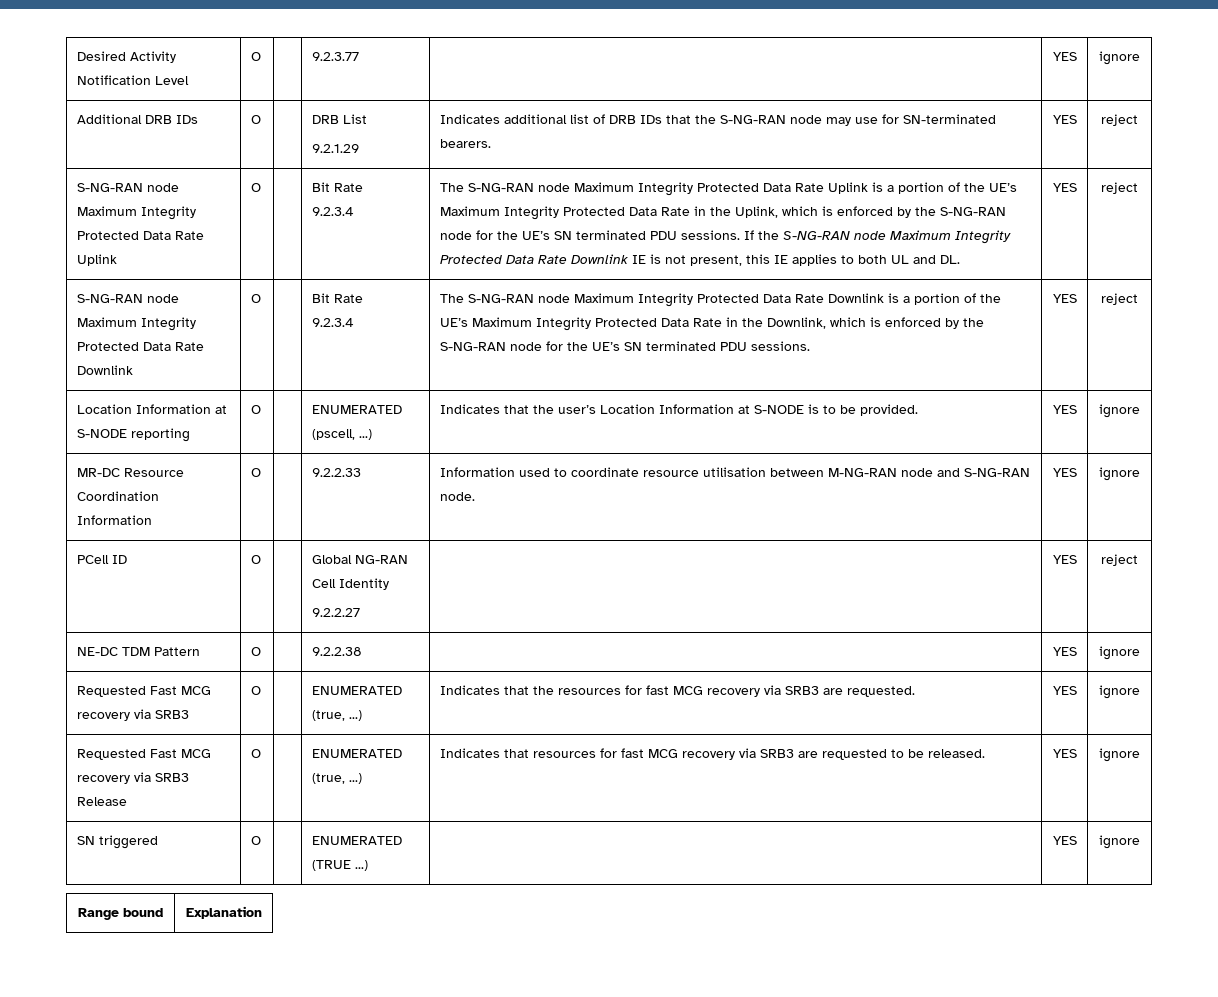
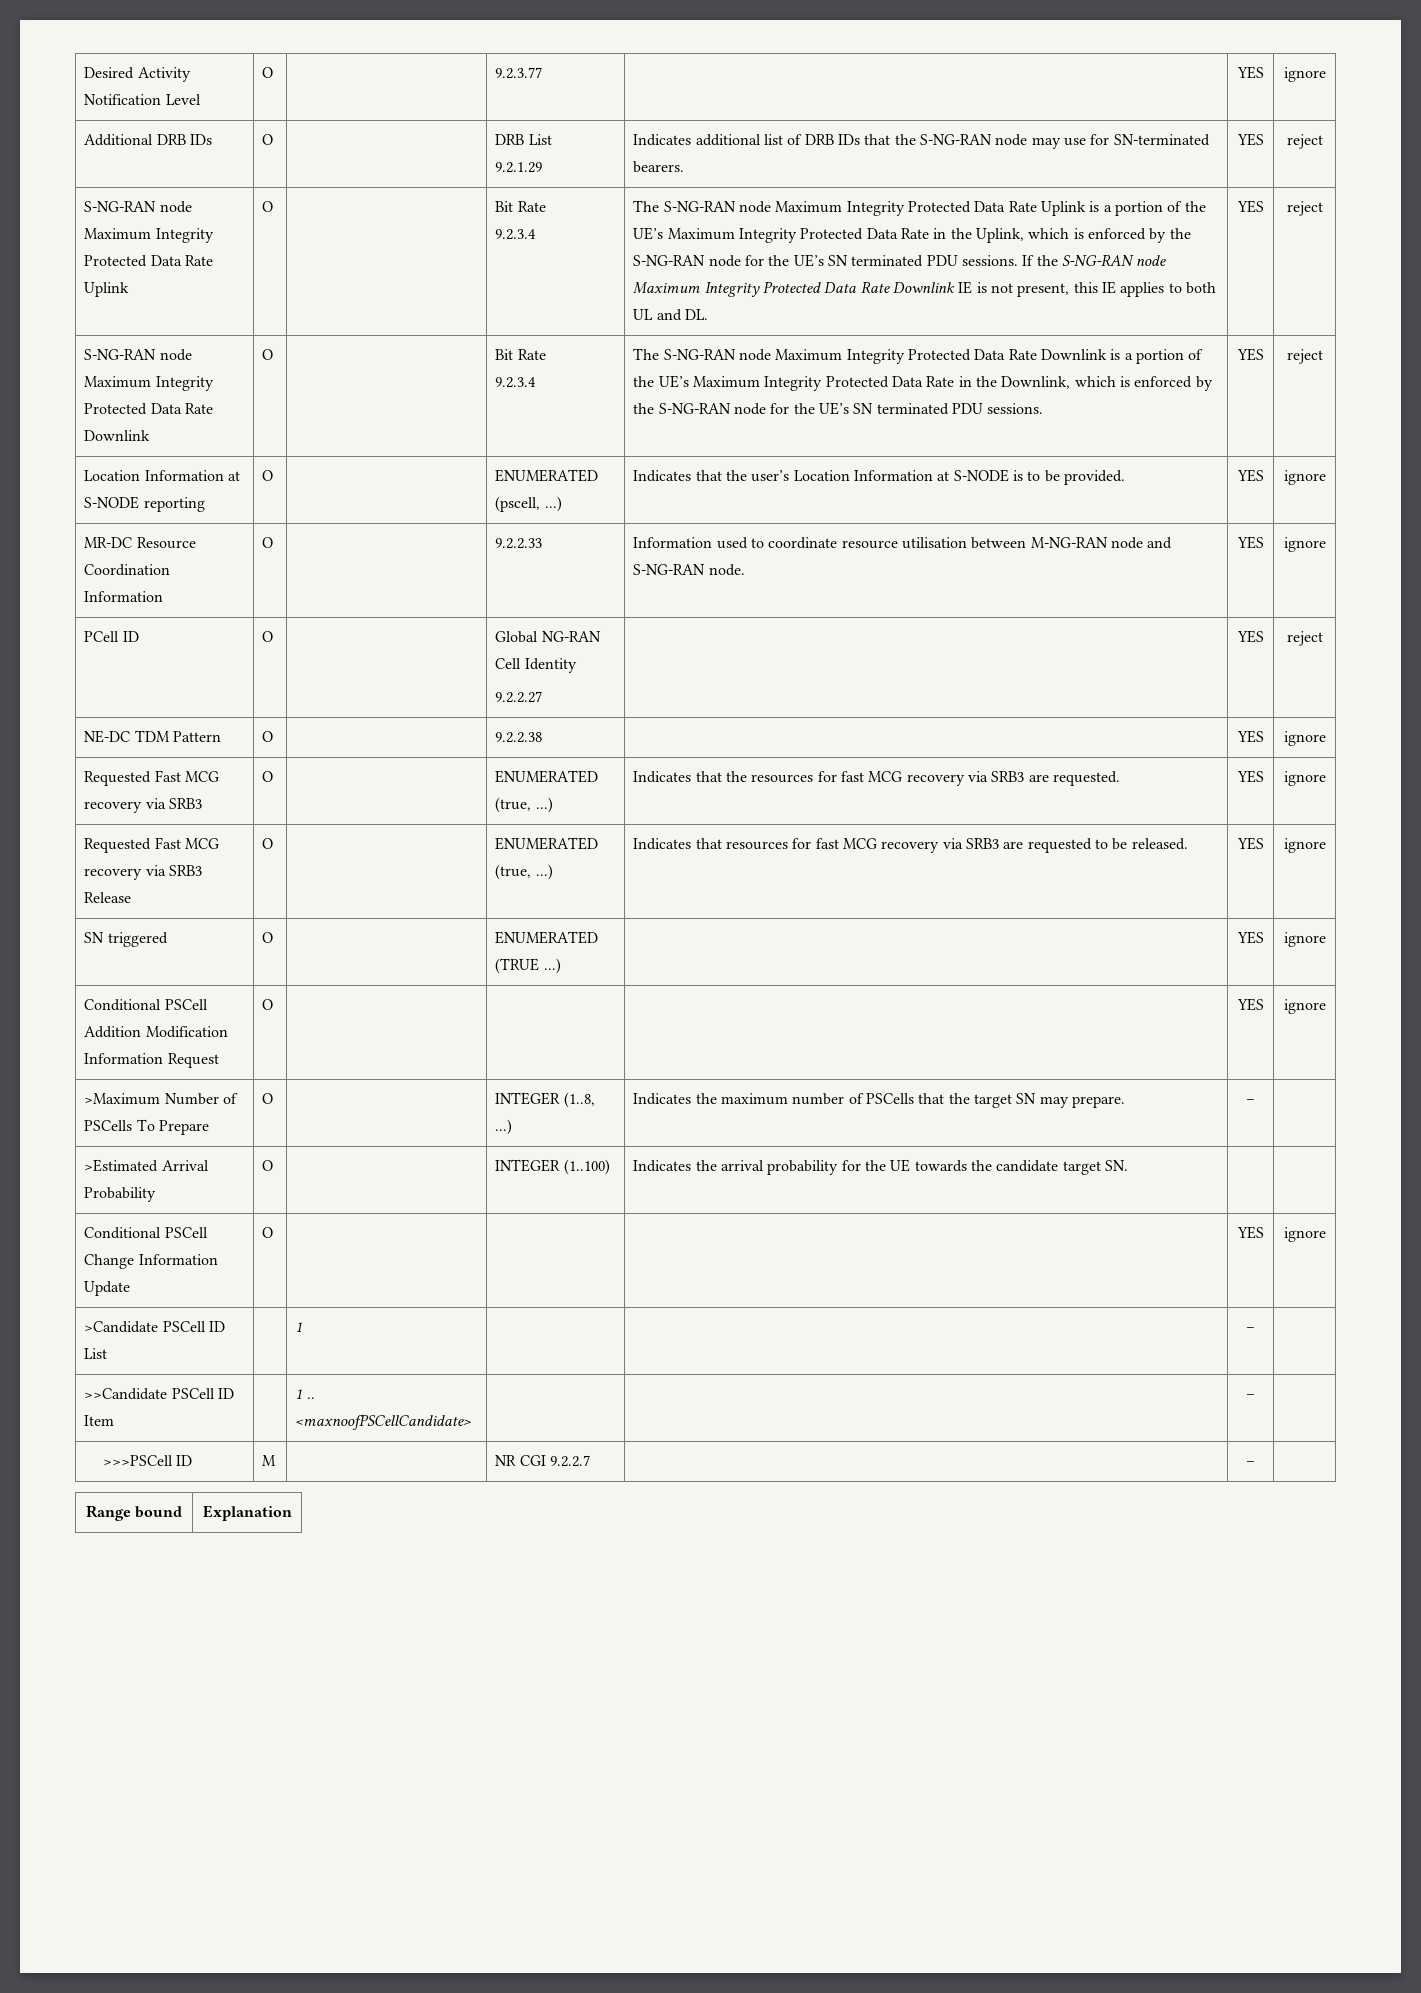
+ Conditional PSCell Addition Modification Information Request | O | | | | YES | ignore
+ >Maximum Number of PSCells To Prepare | O | | INTEGER (1..8, ...) | Indicates the maximum number of PSCells that the target SN may prepare. | – |
+ >Estimated Arrival Probability | O | | INTEGER (1..100) | Indicates the arrival probability for the UE towards the candidate target SN. | |
+ Conditional PSCell Change Information Update | O | | | | YES | ignore
+ >Candidate PSCell ID List | | 1 | | | – |
+ >>Candidate PSCell ID Item | | 1 .. <maxnoofPSCellCandidate> | | | – |
+ >>>PSCell ID | M | | NR CGI 9.2.2.7 | | – |

